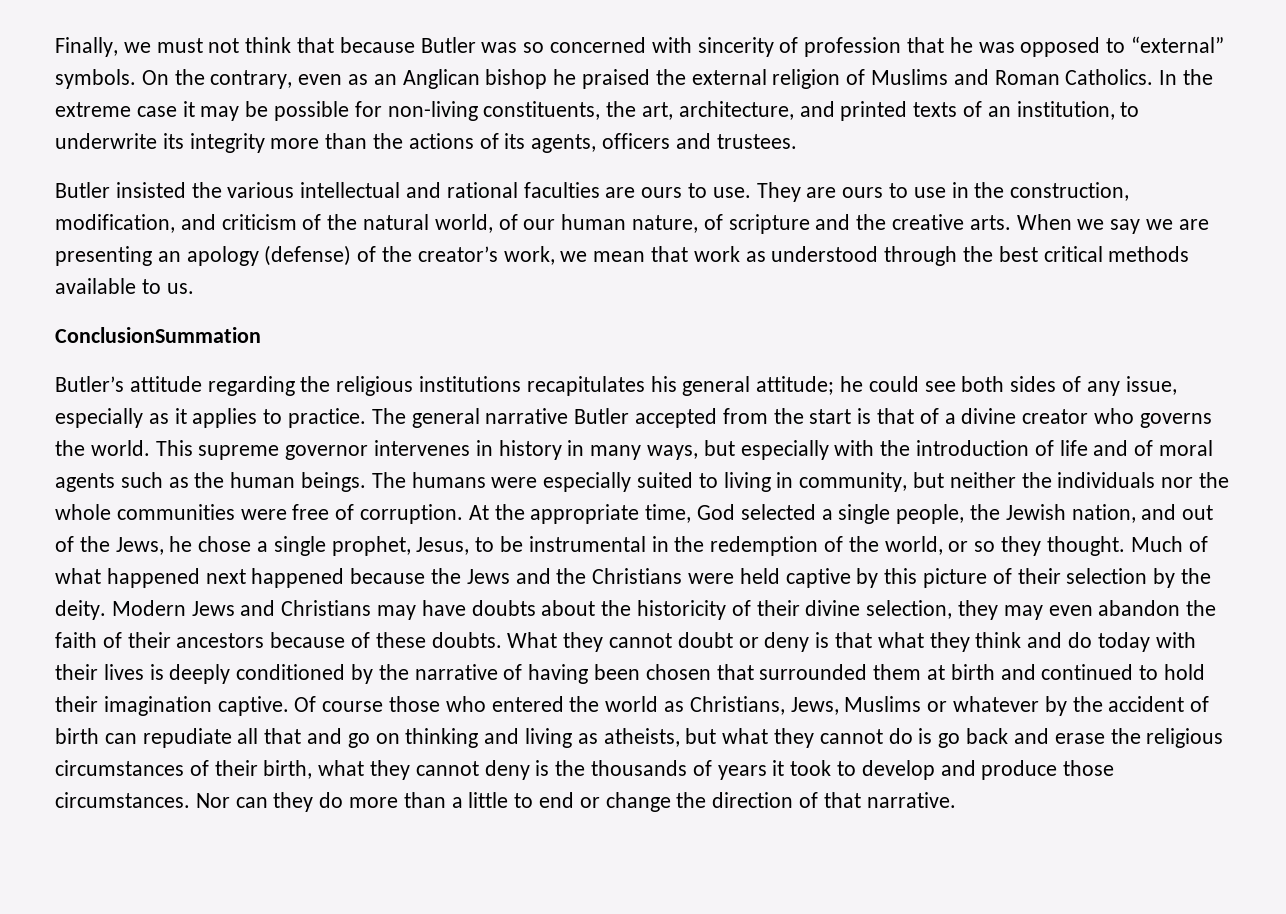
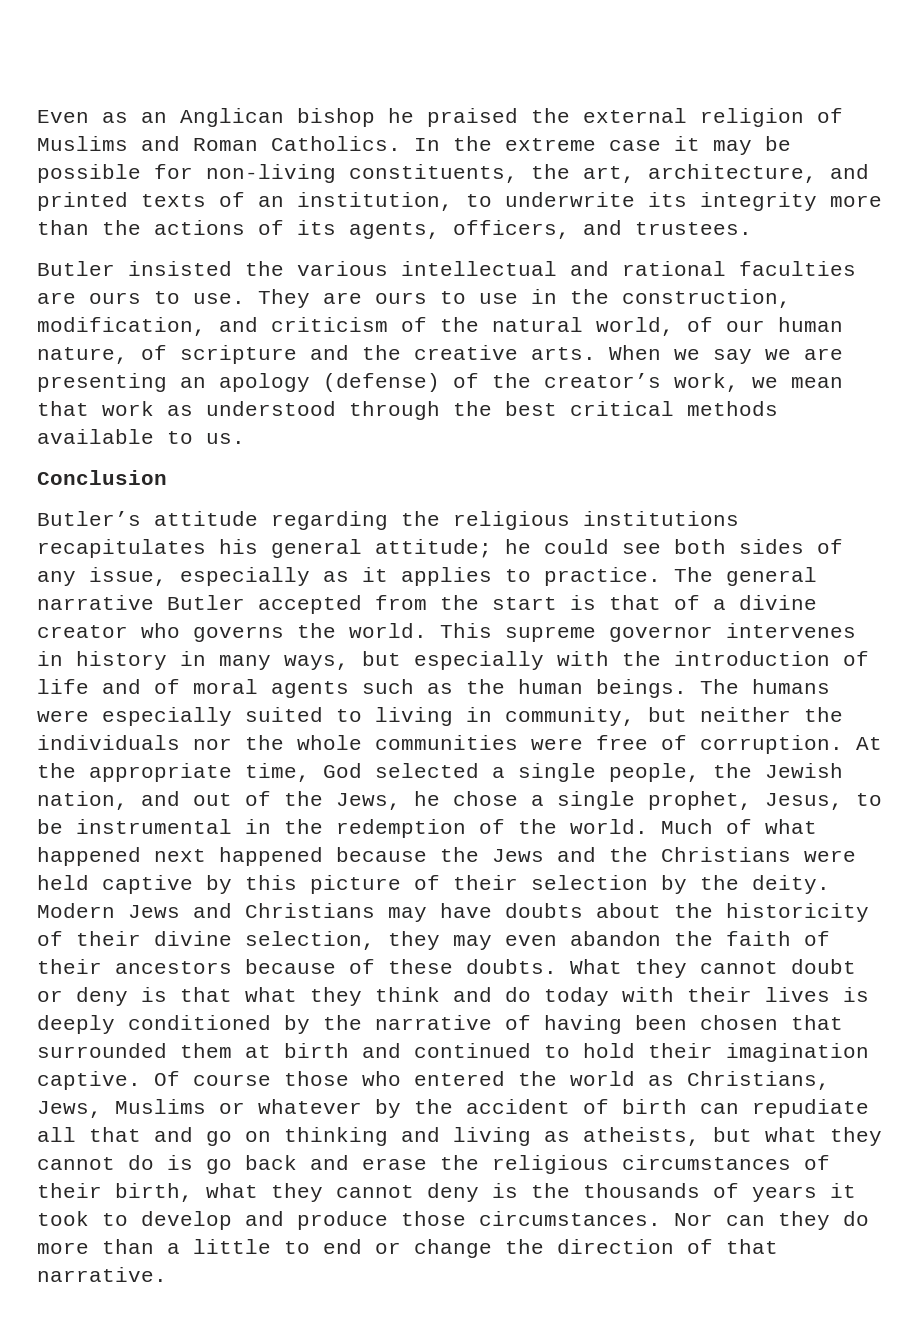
- Finally, we must not think that because Butler was so concerned with sincerity of profession that he was opposed to “external” symbols. On the contrary, even as an Anglican bishop he praised the external religion of Muslims and Roman Catholics.
+ Even as an Anglican bishop he praised the external religion of Muslims and Roman Catholics.
- In the extreme case it may be possible for non-living constituents, the art, architecture, and printed texts of an institution, to underwrite its integrity more than the actions of its agents, officers and trustees.
+ In the extreme case it may be possible for non-living constituents, the art, architecture, and printed texts of an institution, to underwrite its integrity more than the actions of its agents, officers, and trustees.
- ConclusionSummation
+ Conclusion
- At the appropriate time, God selected a single people, the Jewish nation, and out of the Jews, he chose a single prophet, Jesus, to be instrumental in the redemption of the world, or so they thought.
+ At the appropriate time, God selected a single people, the Jewish nation, and out of the Jews, he chose a single prophet, Jesus, to be instrumental in the redemption of the world.

